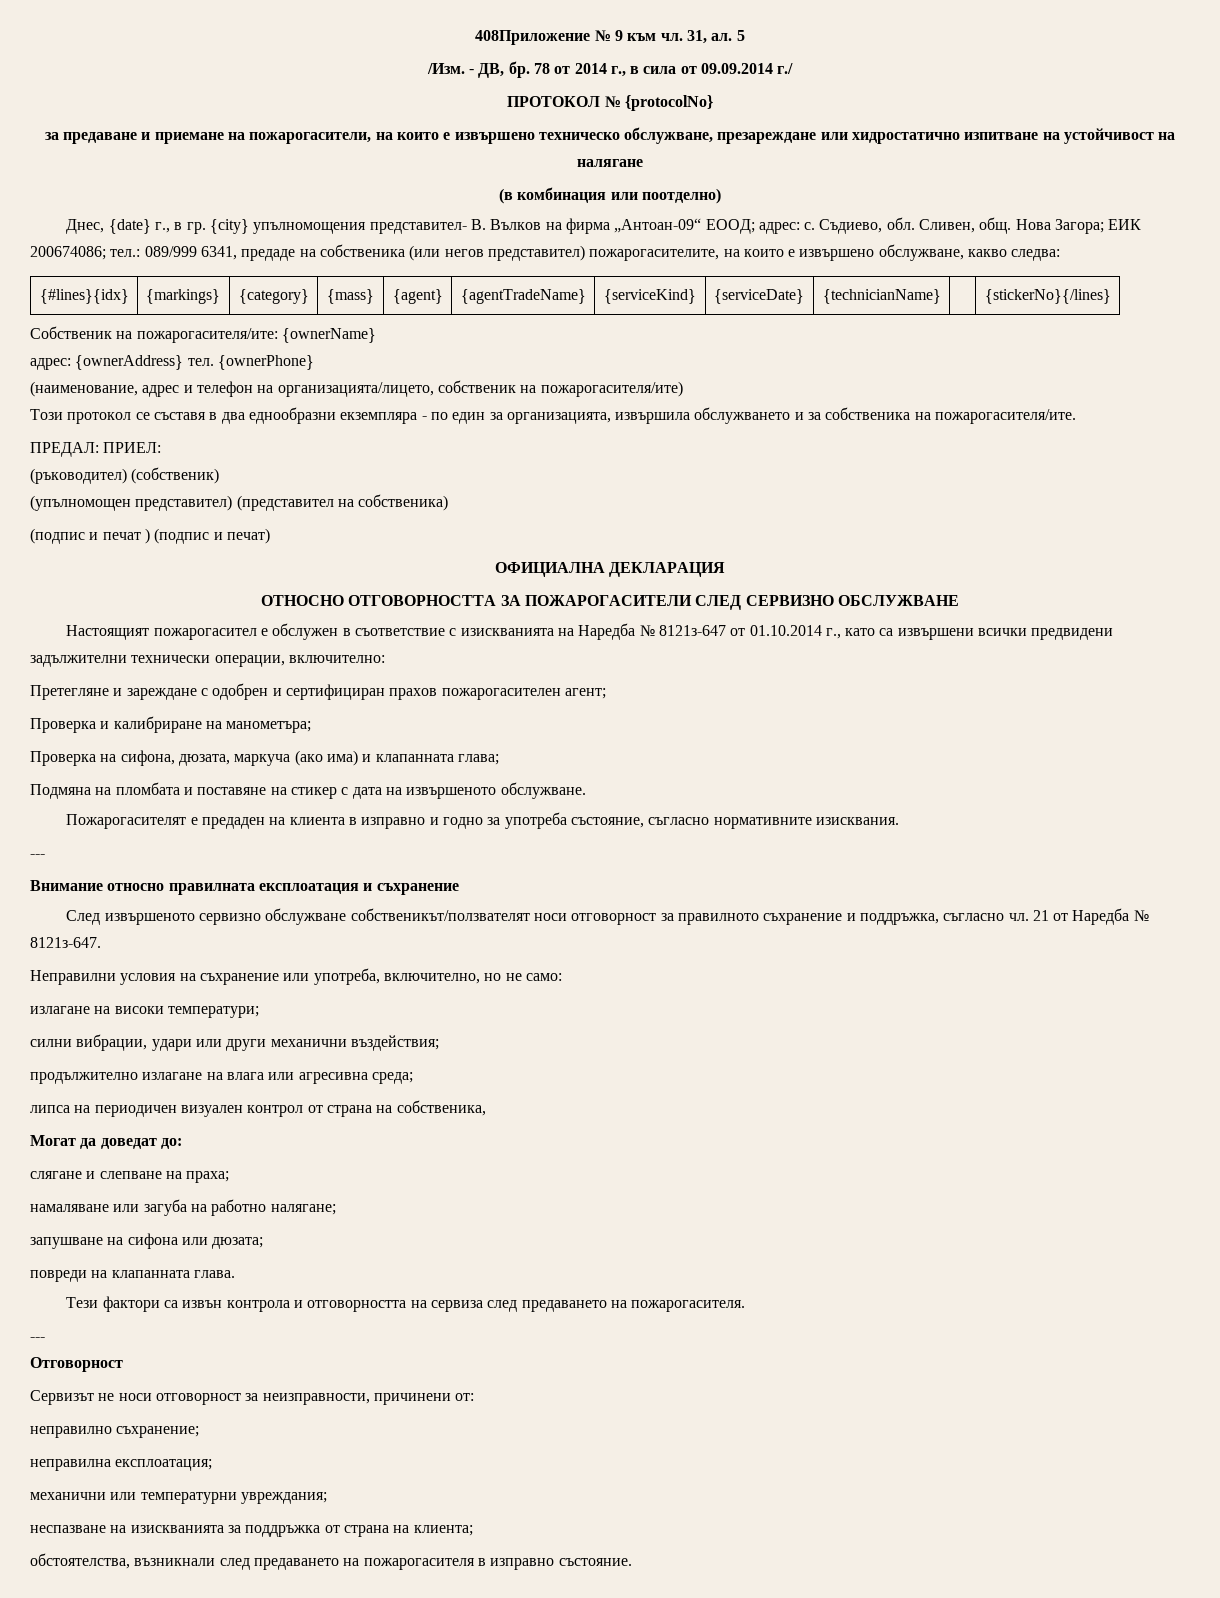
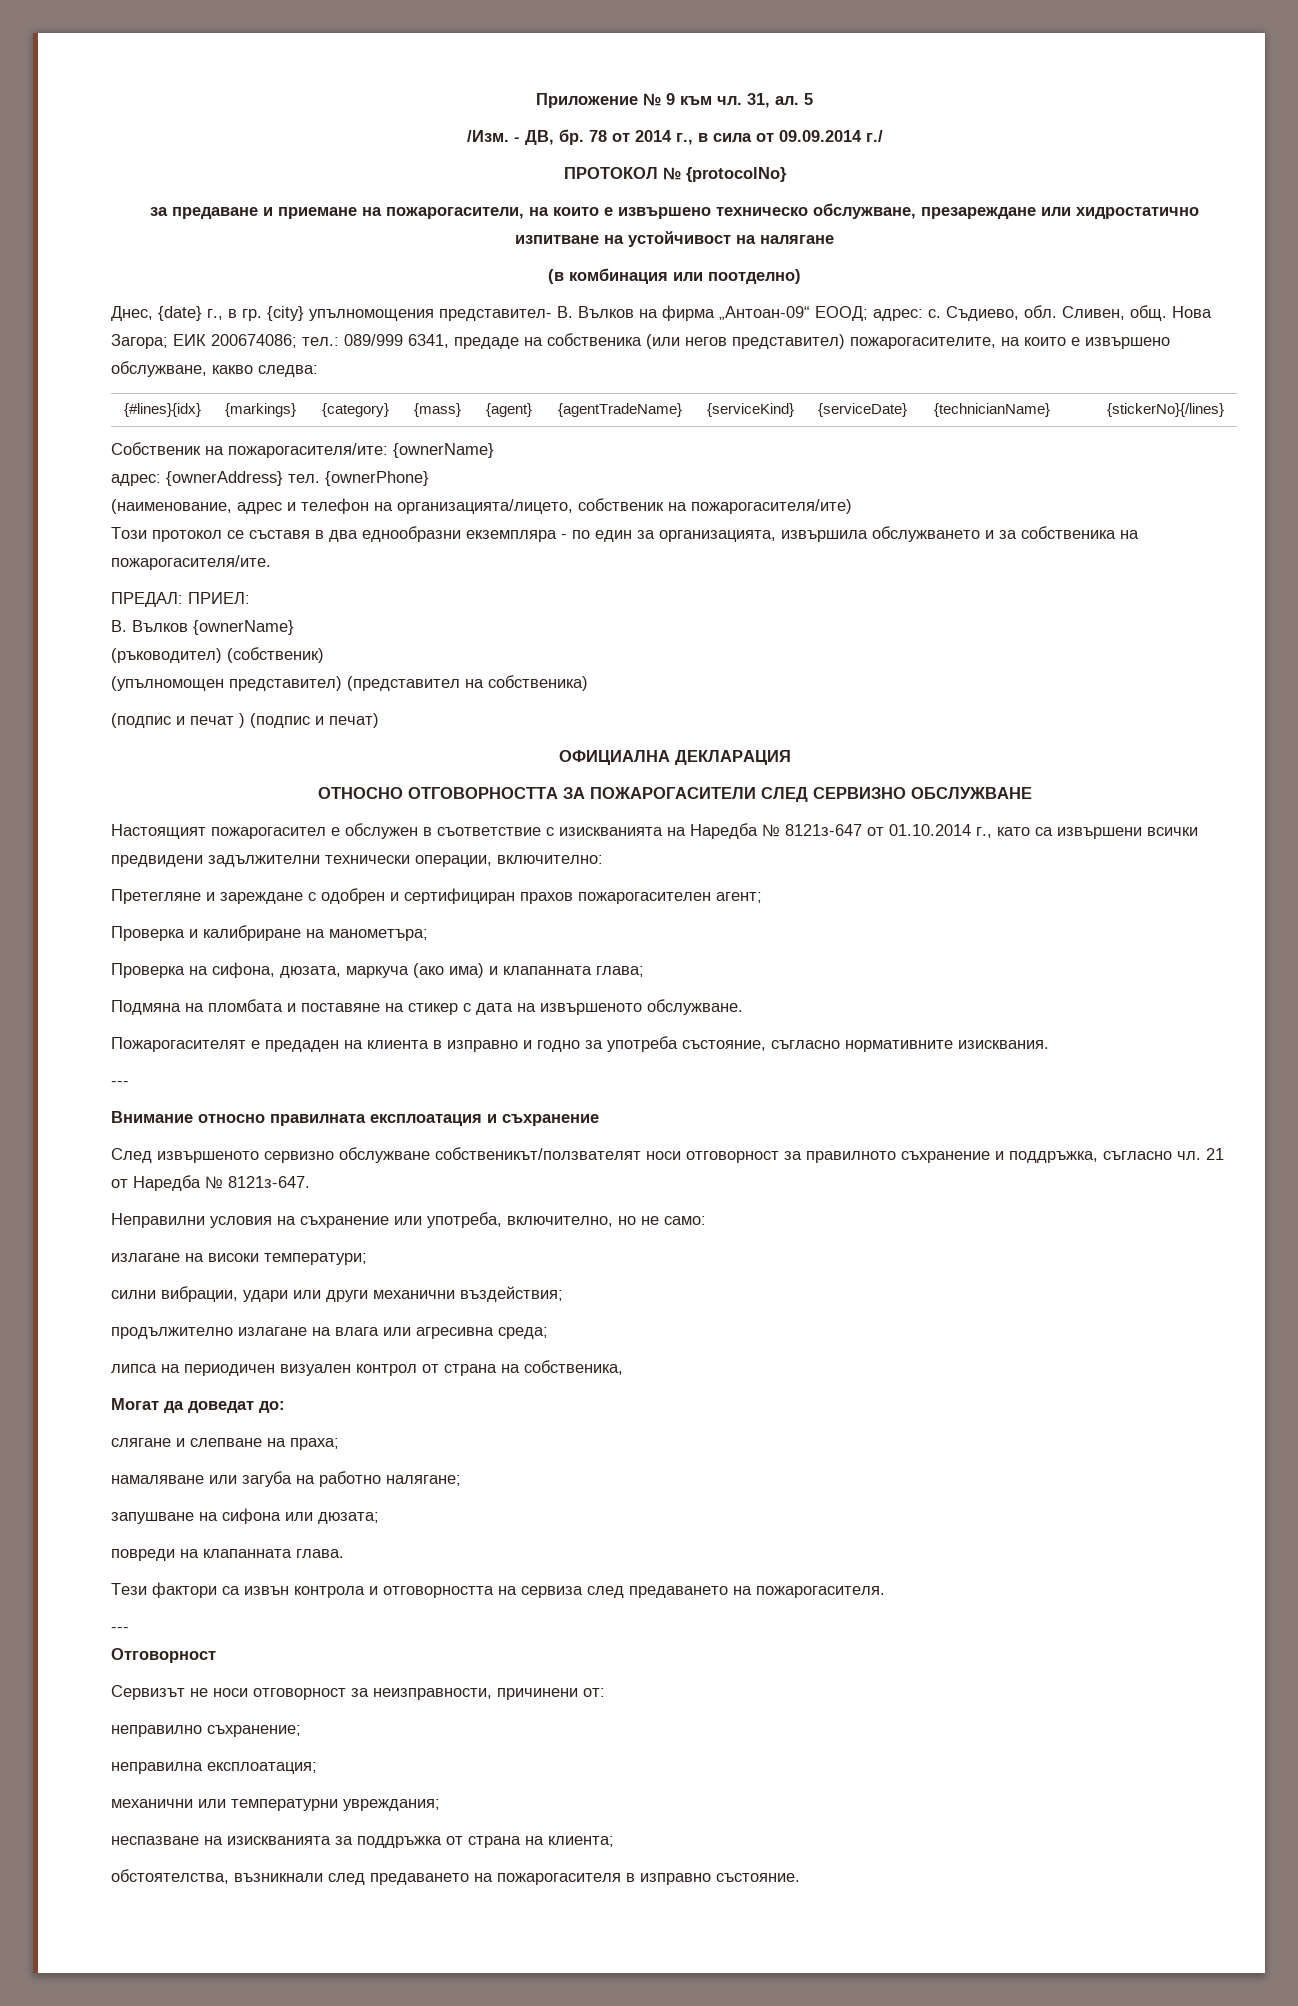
- 408Приложение № 9 към чл.
+ Приложение № 9 към чл.
+ В. Вълков {ownerName}

